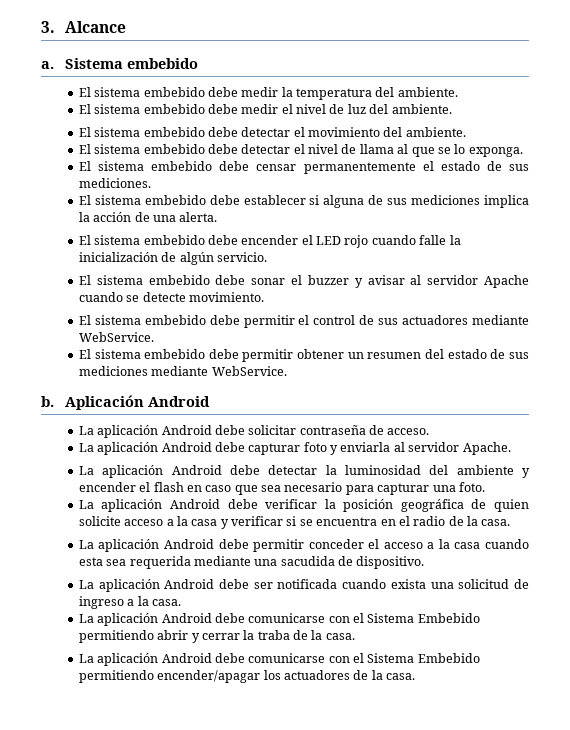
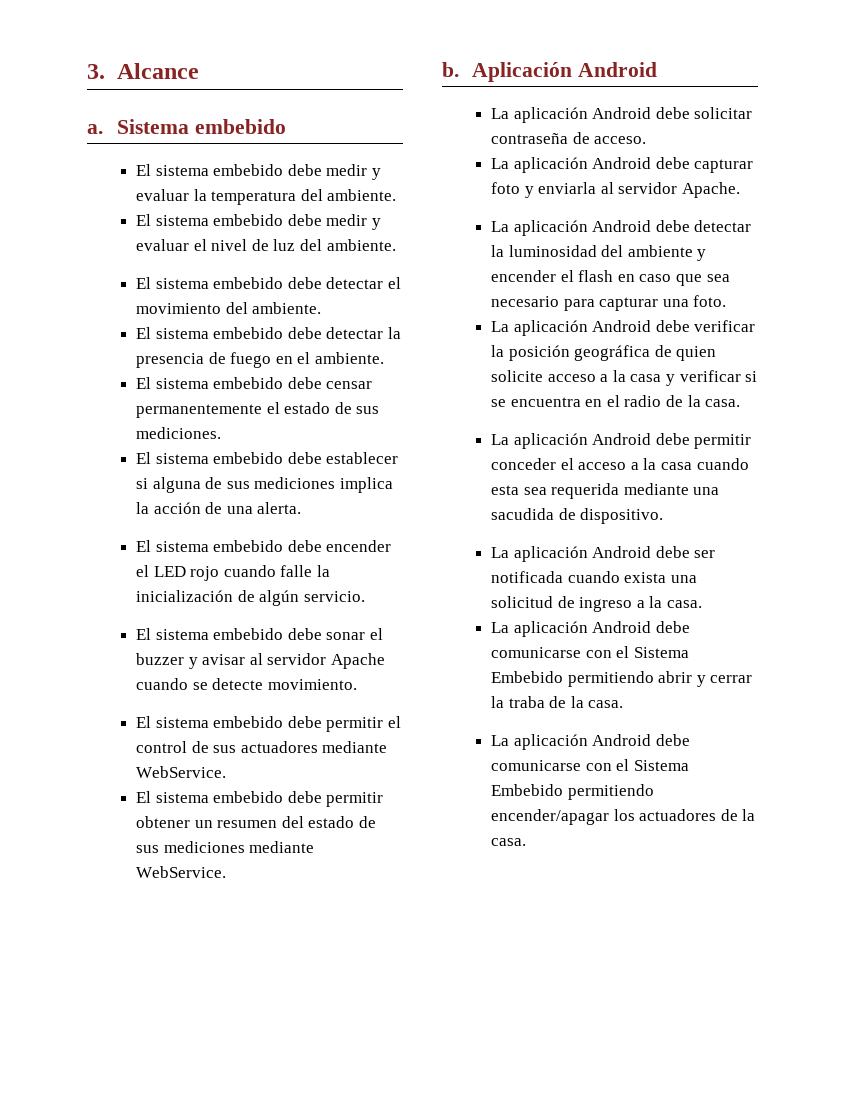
- El sistema embebido debe medir la temperatura del ambiente.
+ El sistema embebido debe medir y evaluar la temperatura del ambiente.
- El sistema embebido debe medir el nivel de luz del ambiente.
+ El sistema embebido debe medir y evaluar el nivel de luz del ambiente.
- El sistema embebido debe detectar el nivel de llama al que se lo exponga.
+ El sistema embebido debe detectar la presencia de fuego en el ambiente.

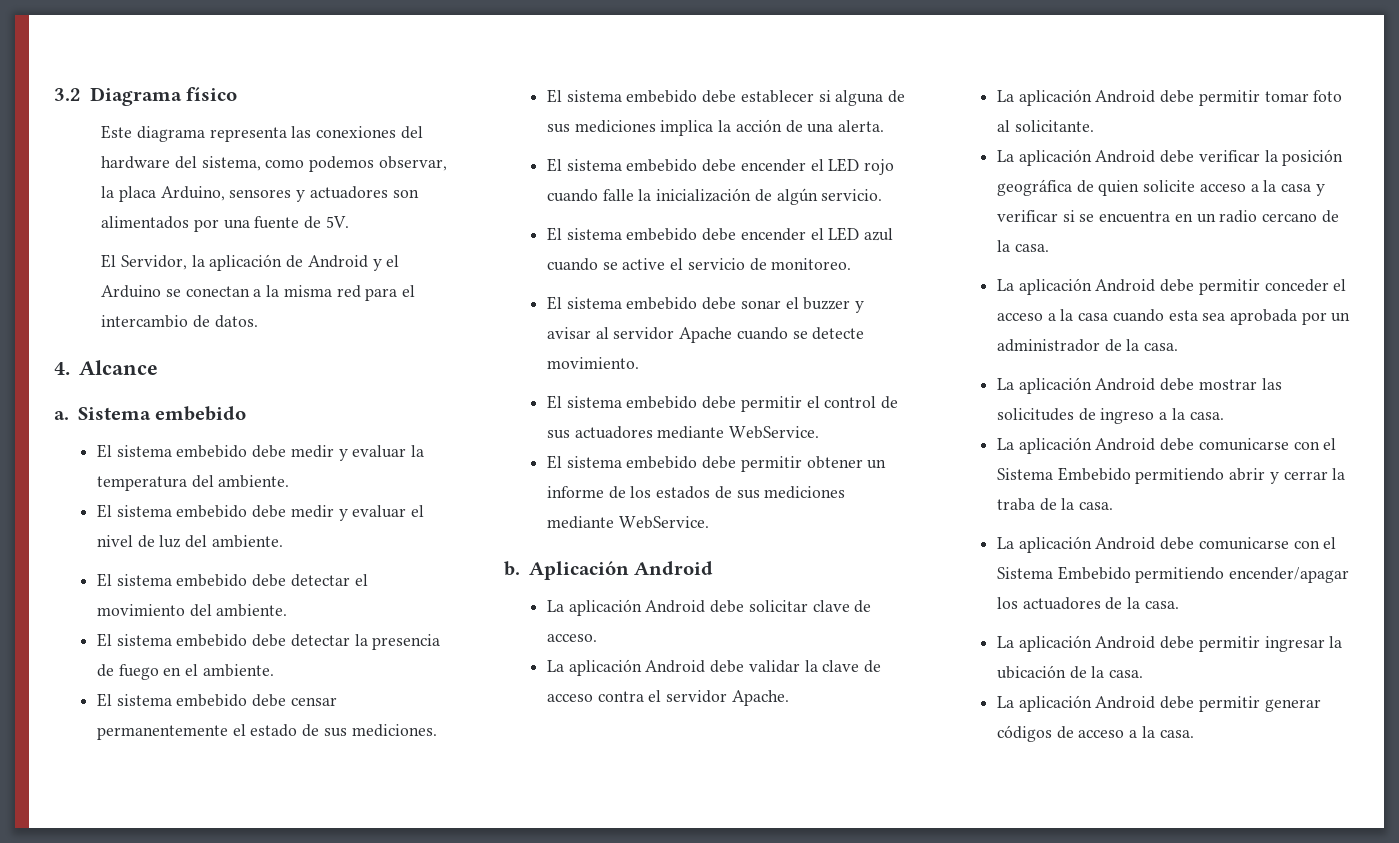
- 3. Alcance
+ 3.2 Diagrama físico
+ Este diagrama representa las conexiones del hardware del sistema, como podemos observar, la placa Arduino, sensores y actuadores son alimentados por una fuente de 5V.
+ El Servidor, la aplicación de Android y el Arduino se conectan a la misma red para el intercambio de datos.
+ 4. Alcance
+ El sistema embebido debe encender el LED azul cuando se active el servicio de monitoreo.
- El sistema embebido debe permitir obtener un resumen del estado de sus mediciones mediante WebService.
+ El sistema embebido debe permitir obtener un informe de los estados de sus mediciones mediante WebService.
- La aplicación Android debe solicitar contraseña de acceso.
+ La aplicación Android debe solicitar clave de acceso.
- La aplicación Android debe capturar foto y enviarla al servidor Apache.
+ La aplicación Android debe validar la clave de acceso contra el servidor Apache.
- La aplicación Android debe detectar la luminosidad del ambiente y encender el flash en caso que sea necesario para capturar una foto.
+ La aplicación Android debe permitir tomar foto al solicitante.
- La aplicación Android debe verificar la posición geográfica de quien solicite acceso a la casa y verificar si se encuentra en el radio de la casa.
+ La aplicación Android debe verificar la posición geográfica de quien solicite acceso a la casa y verificar si se encuentra en un radio cercano de la casa.
- La aplicación Android debe permitir conceder el acceso a la casa cuando esta sea requerida mediante una sacudida de dispositivo.
- La aplicación Android debe ser notificada cuando exista una solicitud de ingreso a la casa.
+ La aplicación Android debe permitir conceder el acceso a la casa cuando esta sea aprobada por un administrador de la casa.
+ La aplicación Android debe mostrar las solicitudes de ingreso a la casa.
+ La aplicación Android debe permitir ingresar la ubicación de la casa.
+ La aplicación Android debe permitir generar códigos de acceso a la casa.

